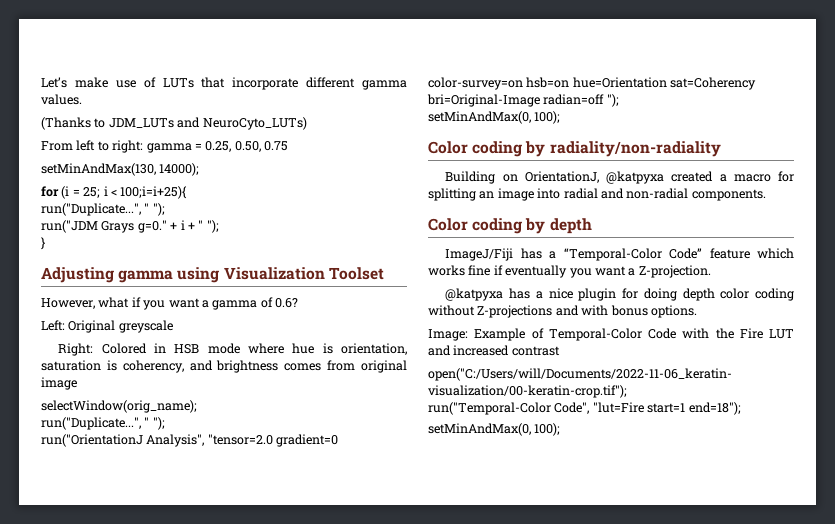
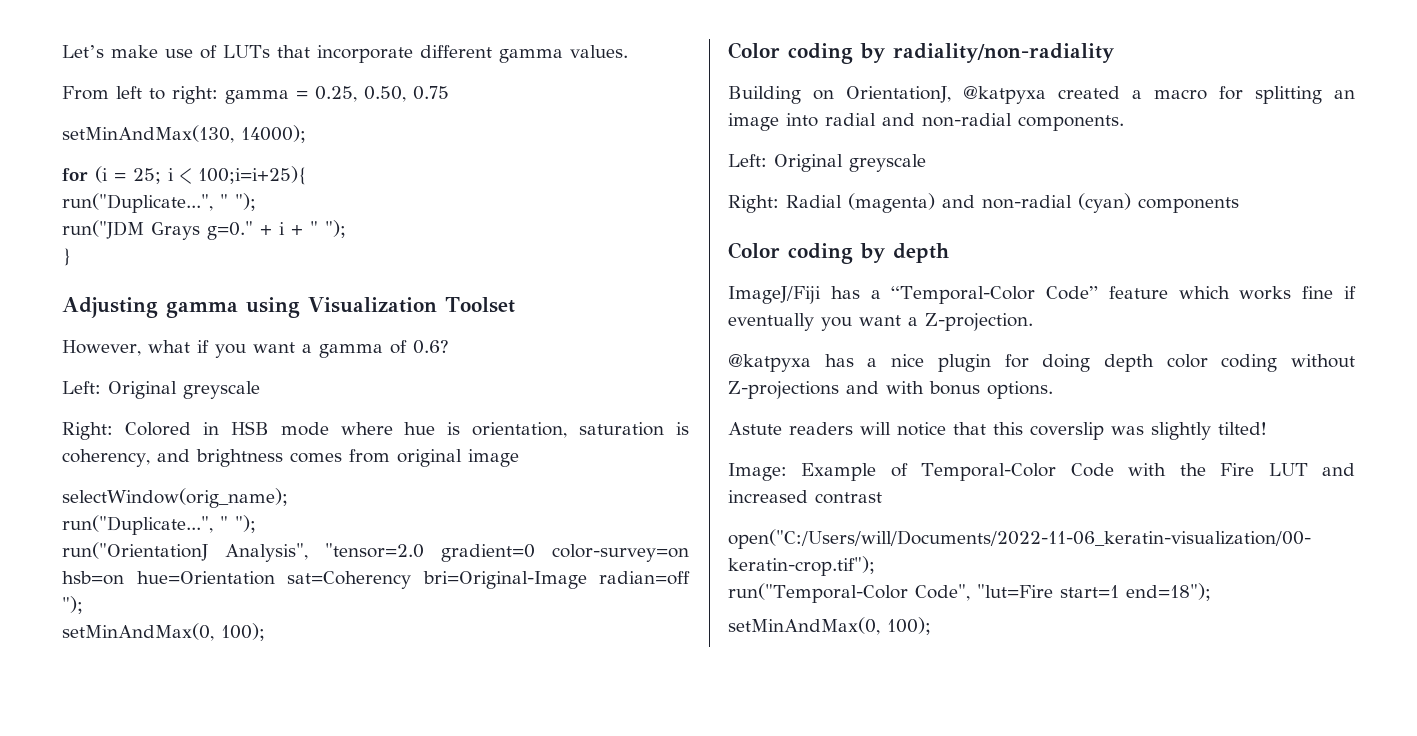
- (Thanks to JDM_LUTs and NeuroCyto_LUTs)
  Building on OrientationJ, @katpyxa created a macro for splitting an image into radial and non-radial components.
+ Left: Original greyscale
+ Right: Radial (magenta) and non-radial (cyan) components
+ Astute readers will notice that this coverslip was slightly tilted!

